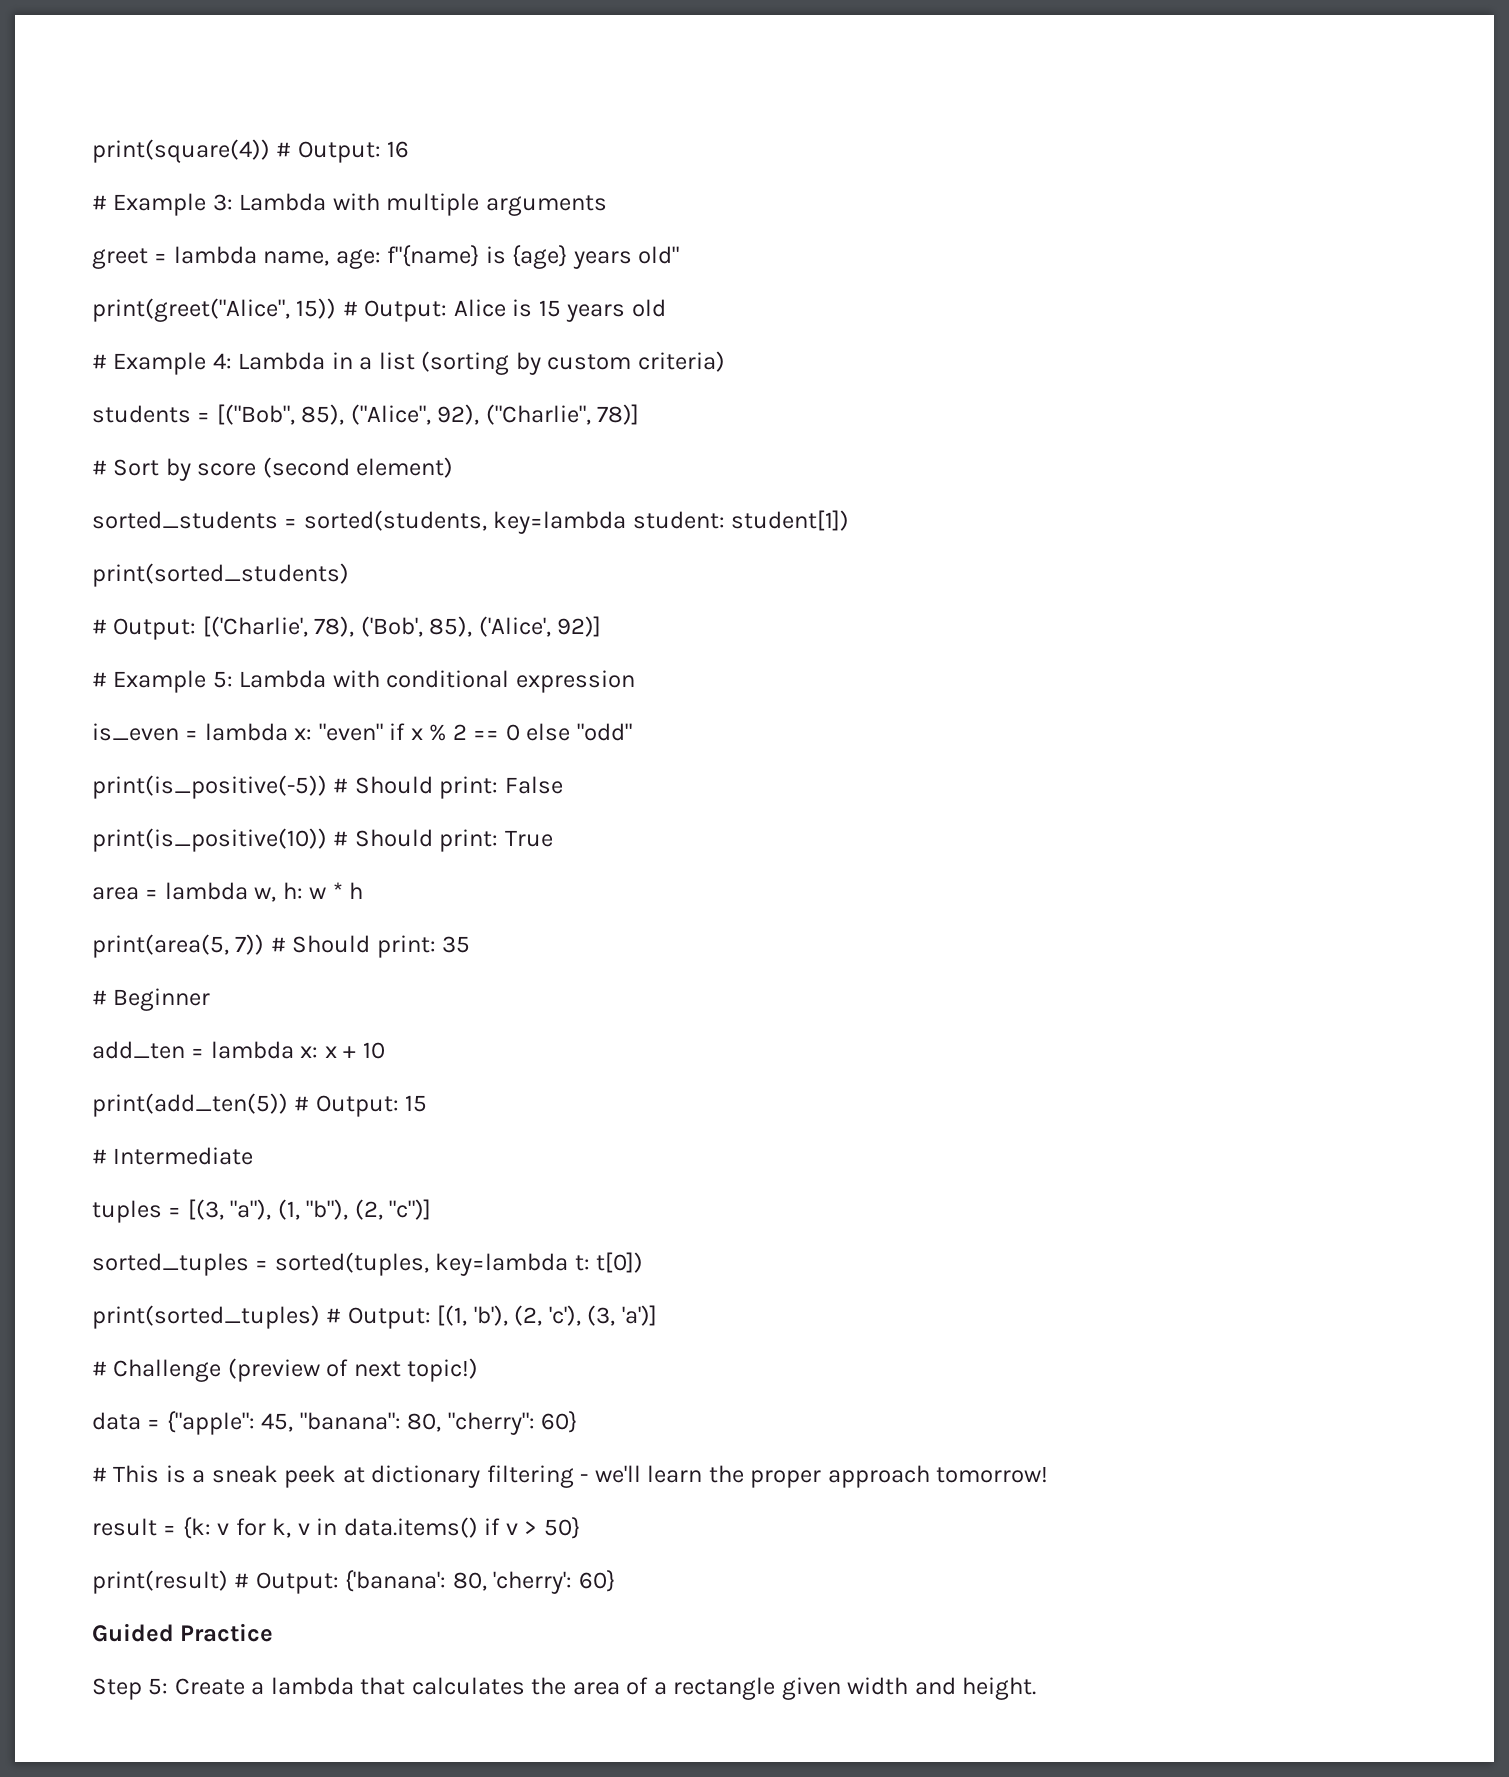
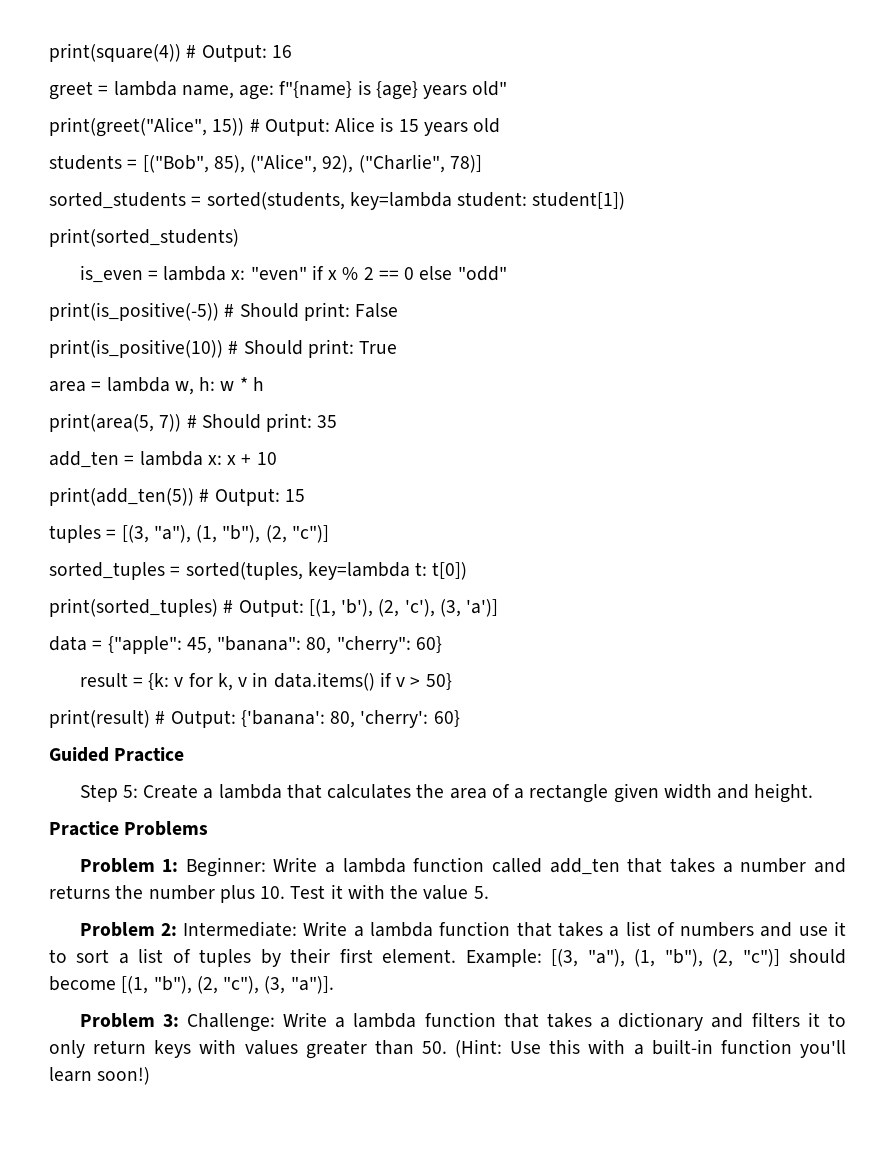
- # Example 3: Lambda with multiple arguments
- # Example 4: Lambda in a list (sorting by custom criteria)
- # Sort by score (second element)
- # Output: [('Charlie', 78), ('Bob', 85), ('Alice', 92)]
- # Example 5: Lambda with conditional expression
- # Beginner
- # Intermediate
- # Challenge (preview of next topic!)
- # This is a sneak peek at dictionary filtering - we'll learn the proper approach tomorrow!
+ Practice Problems
+ Problem 1: Beginner: Write a lambda function called add_ten that takes a number and returns the number plus 10. Test it with the value 5.
+ Problem 2: Intermediate: Write a lambda function that takes a list of numbers and use it to sort a list of tuples by their first element. Example: [(3, "a"), (1, "b"), (2, "c")] should become [(1, "b"), (2, "c"), (3, "a")].
+ Problem 3: Challenge: Write a lambda function that takes a dictionary and filters it to only return keys with values greater than 50. (Hint: Use this with a built-in function you'll learn soon!)

